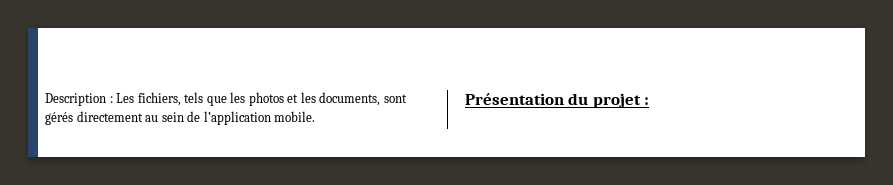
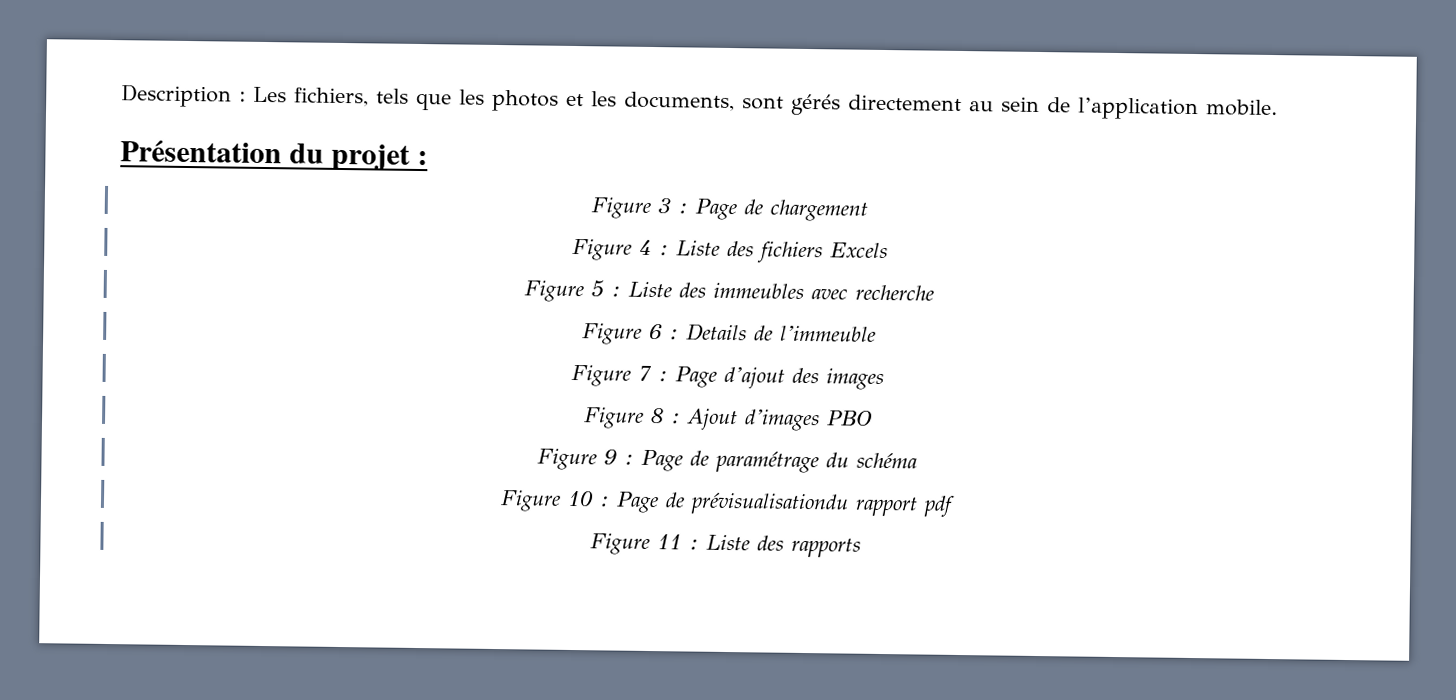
+ Figure 3 : Page de chargement
+ Figure 4 : Liste des fichiers Excels
+ Figure 5 : Liste des immeubles avec recherche
+ Figure 6 : Details de l’immeuble
+ Figure 7 : Page d’ajout des images
+ Figure 8 : Ajout d’images PBO
+ Figure 9 : Page de paramétrage du schéma
+ Figure 10 : Page de prévisualisationdu rapport pdf
+ Figure 11 : Liste des rapports

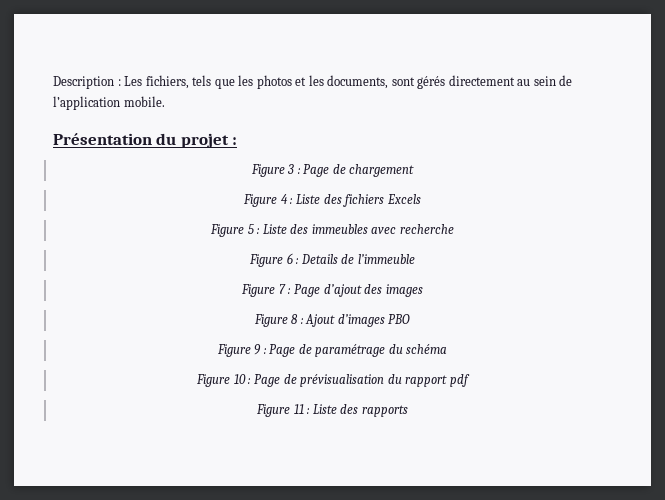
- Figure 10 : Page de prévisualisationdu rapport pdf
+ Figure 10 : Page de prévisualisation du rapport pdf

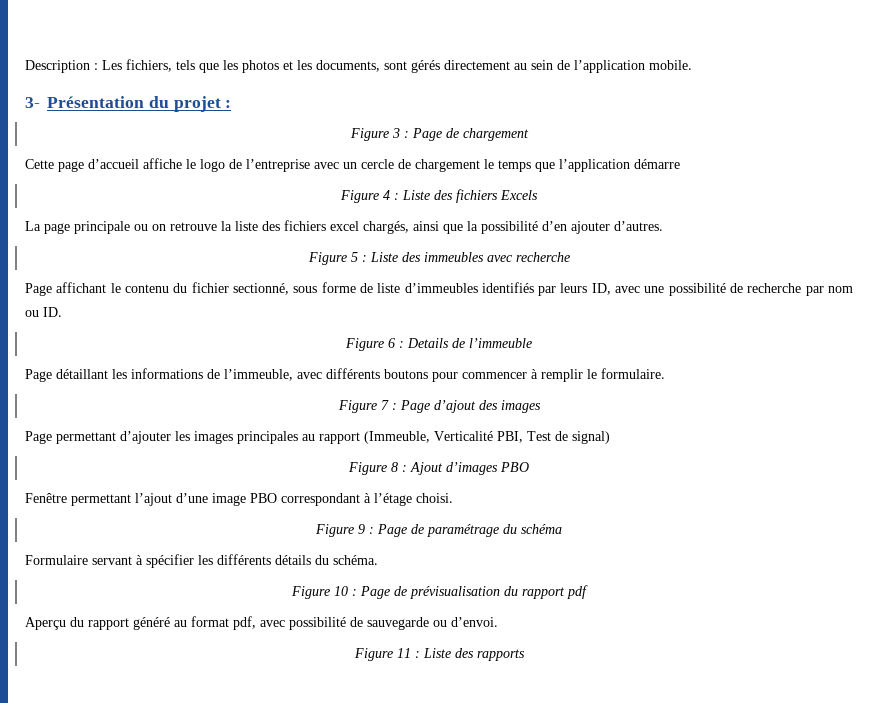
- Présentation du projet :
+ 3- Présentation du projet :
+ Cette page d’accueil affiche le logo de l’entreprise avec un cercle de chargement le temps que l’application démarre
+ La page principale ou on retrouve la liste des fichiers excel chargés, ainsi que la possibilité d’en ajouter d’autres.
+ Page affichant le contenu du fichier sectionné, sous forme de liste d’immeubles identifiés par leurs ID, avec une possibilité de recherche par nom ou ID.
+ Page détaillant les informations de l’immeuble, avec différents boutons pour commencer à remplir le formulaire.
+ Page permettant d’ajouter les images principales au rapport (Immeuble, Verticalité PBI, Test de signal)
+ Fenêtre permettant l’ajout d’une image PBO correspondant à l’étage choisi.
+ Formulaire servant à spécifier les différents détails du schéma.
+ Aperçu du rapport généré au format pdf, avec possibilité de sauvegarde ou d’envoi.

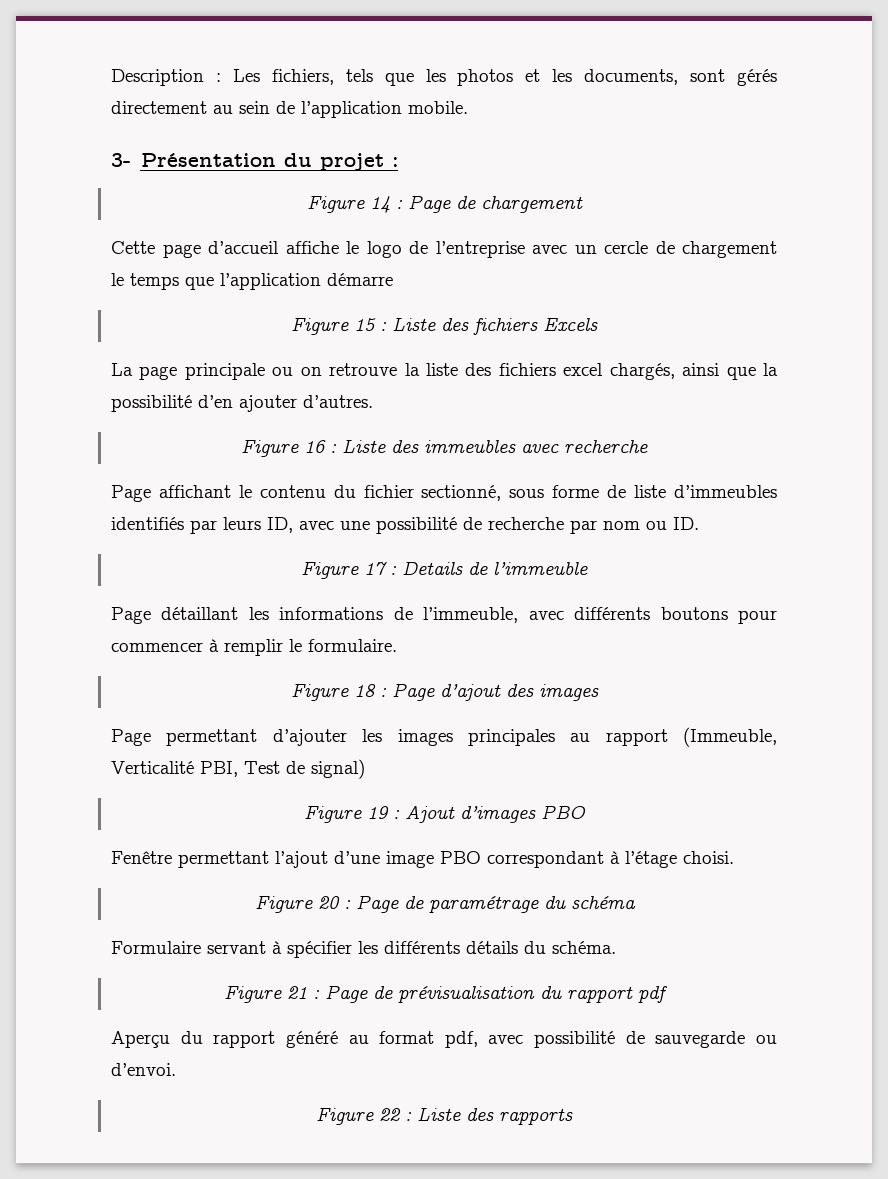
- Figure 3 : Page de chargement
+ Figure 14 : Page de chargement
- Figure 4 : Liste des fichiers Excels
+ Figure 15 : Liste des fichiers Excels
- Figure 5 : Liste des immeubles avec recherche
+ Figure 16 : Liste des immeubles avec recherche
- Figure 6 : Details de l’immeuble
+ Figure 17 : Details de l’immeuble
- Figure 7 : Page d’ajout des images
+ Figure 18 : Page d’ajout des images
- Figure 8 : Ajout d’images PBO
+ Figure 19 : Ajout d’images PBO
- Figure 9 : Page de paramétrage du schéma
+ Figure 20 : Page de paramétrage du schéma
- Figure 10 : Page de prévisualisation du rapport pdf
+ Figure 21 : Page de prévisualisation du rapport pdf
- Figure 11 : Liste des rapports
+ Figure 22 : Liste des rapports

